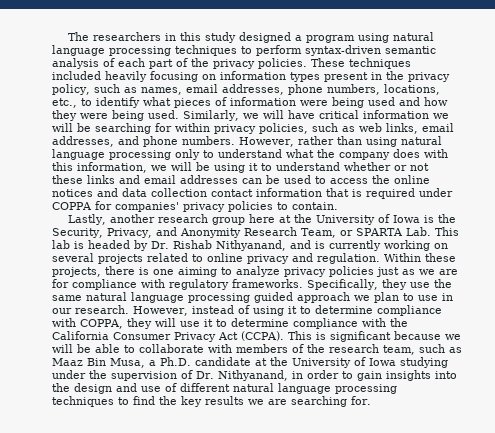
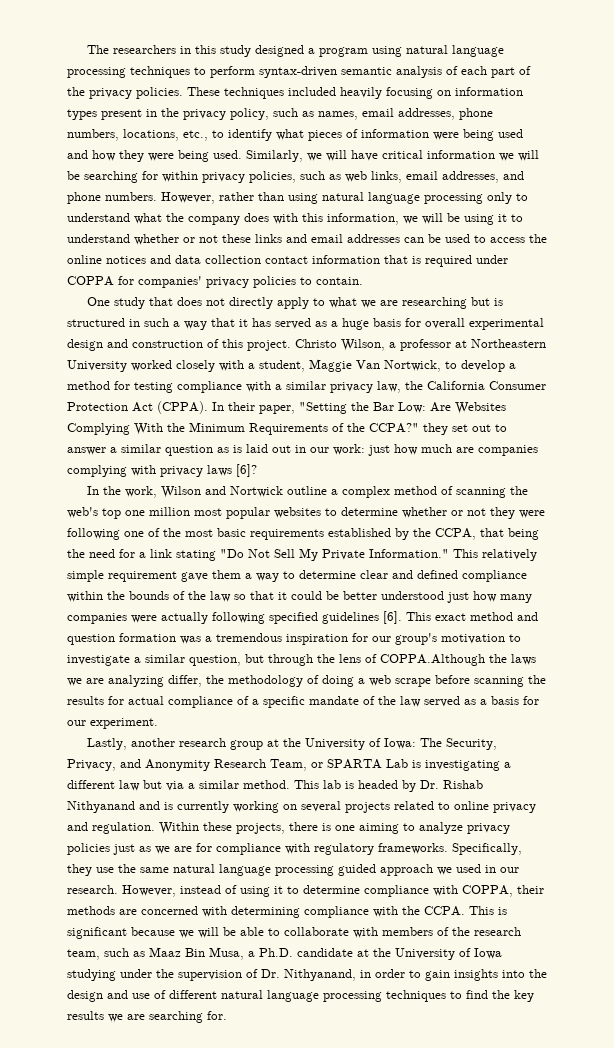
+ One study that does not directly apply to what we are researching but is structured in such a way that it has served as a huge basis for overall experimental design and construction of this project. Christo Wilson, a professor at Northeastern University worked closely with a student, Maggie Van Nortwick, to develop a method for testing compliance with a similar privacy law, the California Consumer Protection Act (CPPA). In their paper, "Setting the Bar Low: Are Websites Complying With the Minimum Requirements of the CCPA?" they set out to answer a similar question as is laid out in our work: just how much are companies complying with privacy laws [6]?
+ In the work, Wilson and Nortwick outline a complex method of scanning the web's top one million most popular websites to determine whether or not they were following one of the most basic requirements established by the CCPA, that being the need for a link stating "Do Not Sell My Private Information." This relatively simple requirement gave them a way to determine clear and defined compliance within the bounds of the law so that it could be better understood just how many companies were actually following specified guidelines [6]. This exact method and question formation was a tremendous inspiration for our group's motivation to investigate a similar question, but through the lens of COPPA.Although the laws we are analyzing differ, the methodology of doing a web scrape before scanning the results for actual compliance of a specific mandate of the law served as a basis for our experiment.
- Lastly, another research group here at the University of Iowa is the Security, Privacy, and Anonymity Research Team, or SPARTA Lab. This lab is headed by Dr. Rishab Nithyanand, and is currently working on several projects related to online privacy and regulation.
+ Lastly, another research group at the University of Iowa: The Security, Privacy, and Anonymity Research Team, or SPARTA Lab is investigating a different law but via a similar method. This lab is headed by Dr. Rishab Nithyanand and is currently working on several projects related to online privacy and regulation.
- Specifically, they use the same natural language processing guided approach we plan to use in our research.
+ Specifically, they use the same natural language processing guided approach we used in our research.
- However, instead of using it to determine compliance with COPPA, they will use it to determine compliance with the California Consumer Privacy Act (CCPA).
+ However, instead of using it to determine compliance with COPPA, their methods are concerned with determining compliance with the CCPA.

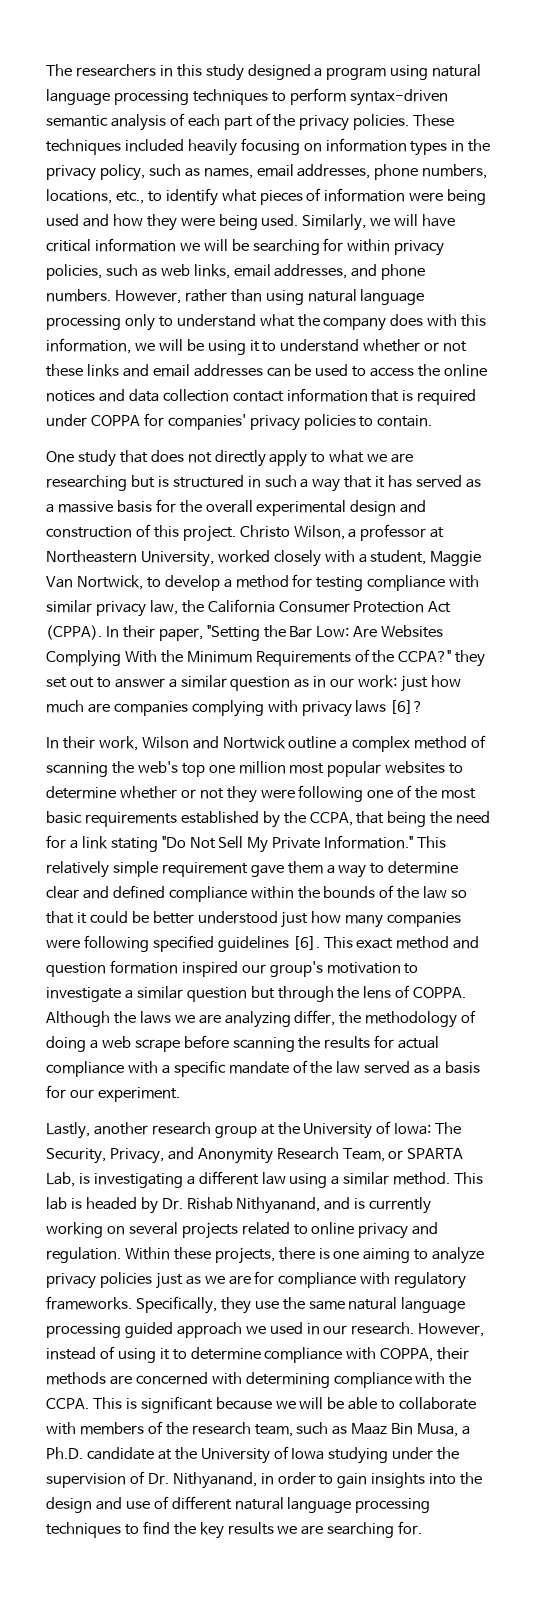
- These techniques included heavily focusing on information types present in the privacy policy, such as names, email addresses, phone numbers, locations, etc., to identify what pieces of information were being used and how they were being used.
+ These techniques included heavily focusing on information types in the privacy policy, such as names, email addresses, phone numbers, locations, etc., to identify what pieces of information were being used and how they were being used.
- One study that does not directly apply to what we are researching but is structured in such a way that it has served as a huge basis for overall experimental design and construction of this project.
+ One study that does not directly apply to what we are researching but is structured in such a way that it has served as a massive basis for the overall experimental design and construction of this project.
- Christo Wilson, a professor at Northeastern University worked closely with a student, Maggie Van Nortwick, to develop a method for testing compliance with a similar privacy law, the California Consumer Protection Act (CPPA).
+ Christo Wilson, a professor at Northeastern University, worked closely with a student, Maggie Van Nortwick, to develop a method for testing compliance with similar privacy law, the California Consumer Protection Act (CPPA).
- In their paper, "Setting the Bar Low: Are Websites Complying With the Minimum Requirements of the CCPA?" they set out to answer a similar question as is laid out in our work: just how much are companies complying with privacy laws [6]?
+ In their paper, "Setting the Bar Low: Are Websites Complying With the Minimum Requirements of the CCPA?" they set out to answer a similar question as in our work: just how much are companies complying with privacy laws [6]?
- In the work, Wilson and Nortwick outline a complex method of scanning the web's top one million most popular websites to determine whether or not they were following one of the most basic requirements established by the CCPA, that being the need for a link stating "Do Not Sell My Private Information."
+ In their work, Wilson and Nortwick outline a complex method of scanning the web's top one million most popular websites to determine whether or not they were following one of the most basic requirements established by the CCPA, that being the need for a link stating "Do Not Sell My Private Information."
- This relatively simple requirement gave them a way to determine clear and defined compliance within the bounds of the law so that it could be better understood just how many companies were actually following specified guidelines [6].
+ This relatively simple requirement gave them a way to determine clear and defined compliance within the bounds of the law so that it could be better understood just how many companies were following specified guidelines [6].
- This exact method and question formation was a tremendous inspiration for our group's motivation to investigate a similar question, but through the lens of COPPA.Although the laws we are analyzing differ, the methodology of doing a web scrape before scanning the results for actual compliance of a specific mandate of the law served as a basis for our experiment.
+ This exact method and question formation inspired our group's motivation to investigate a similar question but through the lens of COPPA. Although the laws we are analyzing differ, the methodology of doing a web scrape before scanning the results for actual compliance with a specific mandate of the law served as a basis for our experiment.
- Lastly, another research group at the University of Iowa: The Security, Privacy, and Anonymity Research Team, or SPARTA Lab is investigating a different law but via a similar method.
+ Lastly, another research group at the University of Iowa: The Security, Privacy, and Anonymity Research Team, or SPARTA Lab, is investigating a different law using a similar method.
- This lab is headed by Dr. Rishab Nithyanand and is currently working on several projects related to online privacy and regulation.
+ This lab is headed by Dr. Rishab Nithyanand, and is currently working on several projects related to online privacy and regulation.

